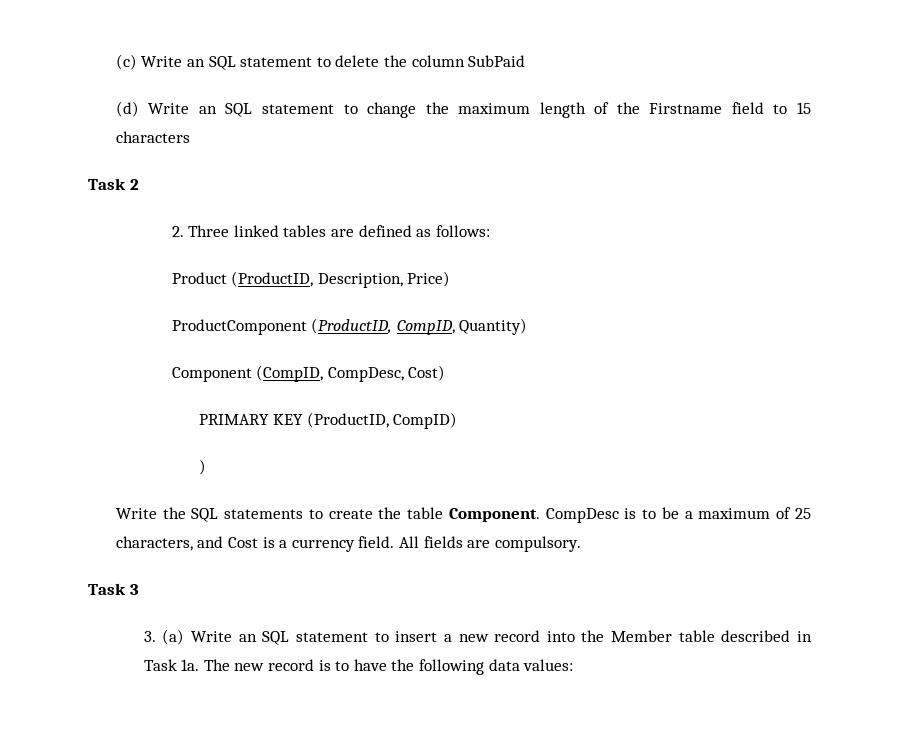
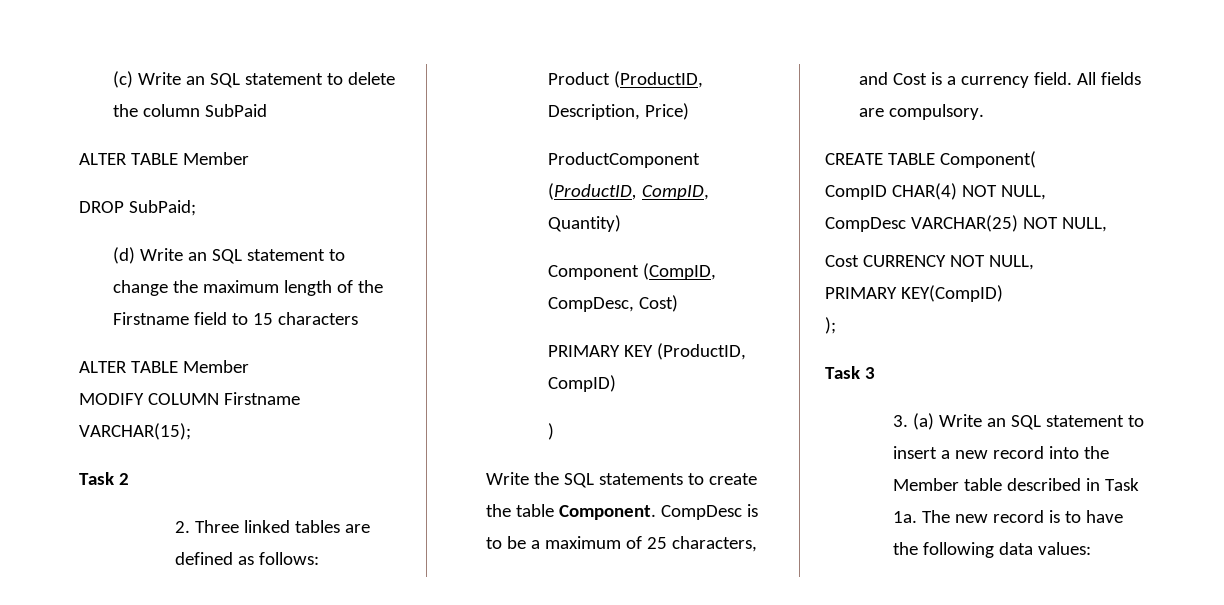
  (c) Write an SQL statement to delete the column SubPaid
+ ALTER TABLE Member
+ DROP SubPaid;
  (d) Write an SQL statement to change the maximum length of the Firstname field to 15 characters
+ ALTER TABLE Member
+ MODIFY COLUMN Firstname VARCHAR(15);
+ CREATE TABLE Component(
+ CompID CHAR(4) NOT NULL,
+ CompDesc VARCHAR(25) NOT NULL,
+ Cost CURRENCY NOT NULL,
+ PRIMARY KEY(CompID)
+ );

